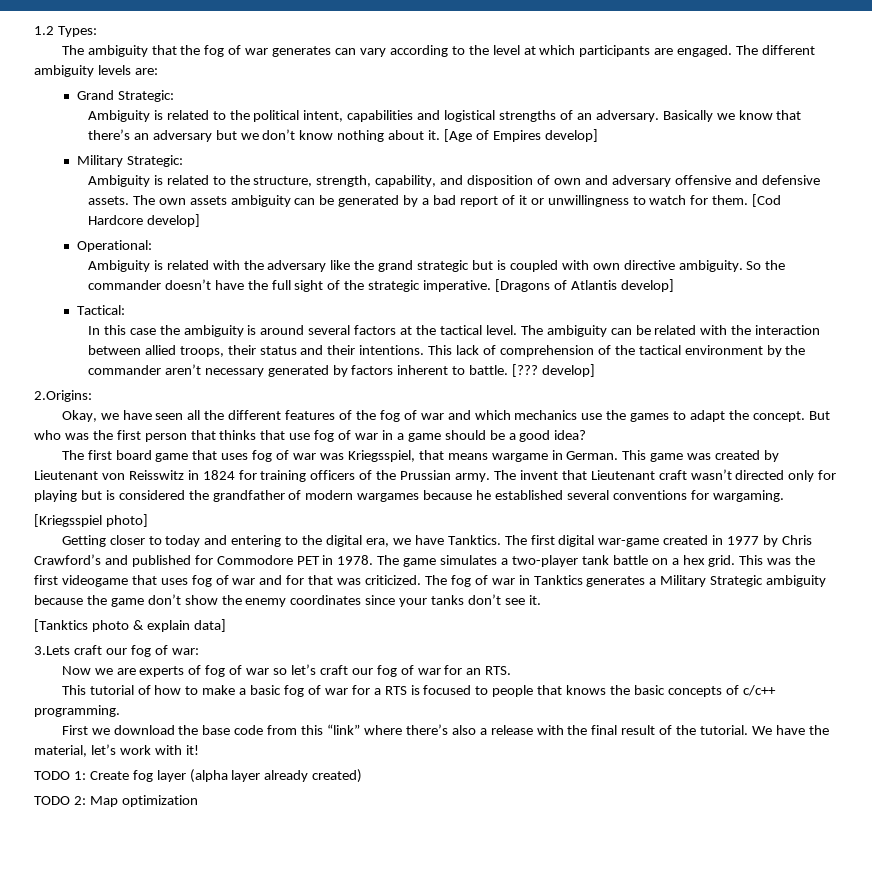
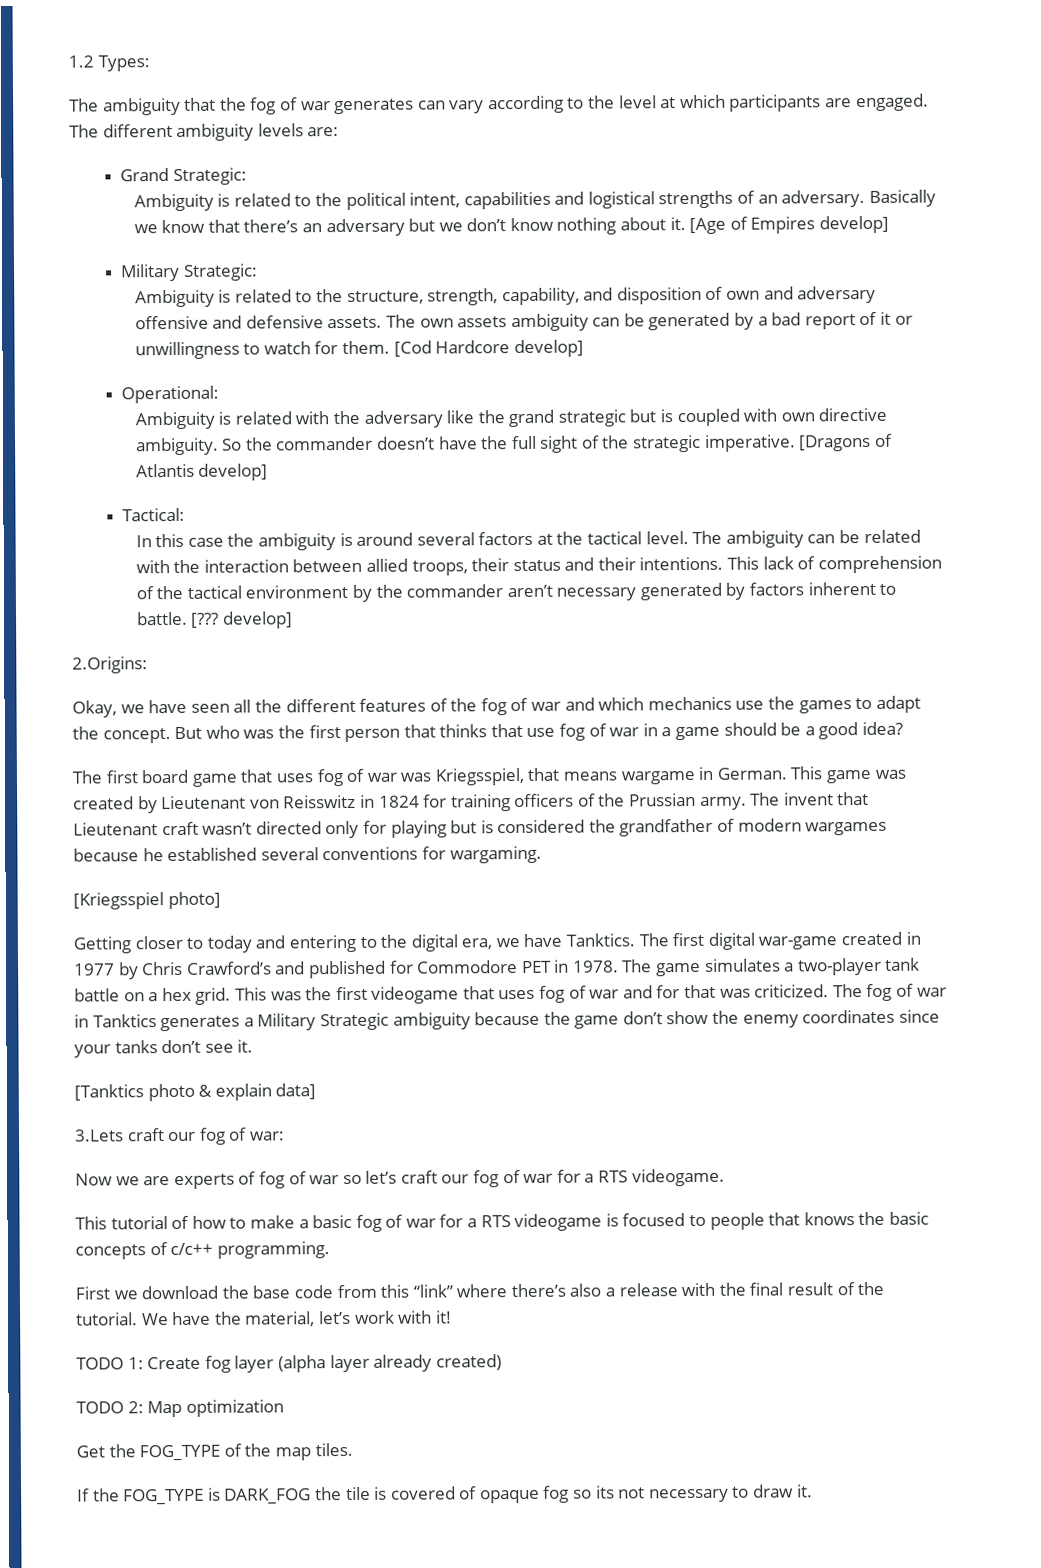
- Now we are experts of fog of war so let’s craft our fog of war for an RTS.
+ Now we are experts of fog of war so let’s craft our fog of war for a RTS videogame.
- This tutorial of how to make a basic fog of war for a RTS is focused to people that knows the basic concepts of c/c++ programming.
+ This tutorial of how to make a basic fog of war for a RTS videogame is focused to people that knows the basic concepts of c/c++ programming.
+ Get the FOG_TYPE of the map tiles.
+ If the FOG_TYPE is DARK_FOG the tile is covered of opaque fog so its not necessary to draw it.

